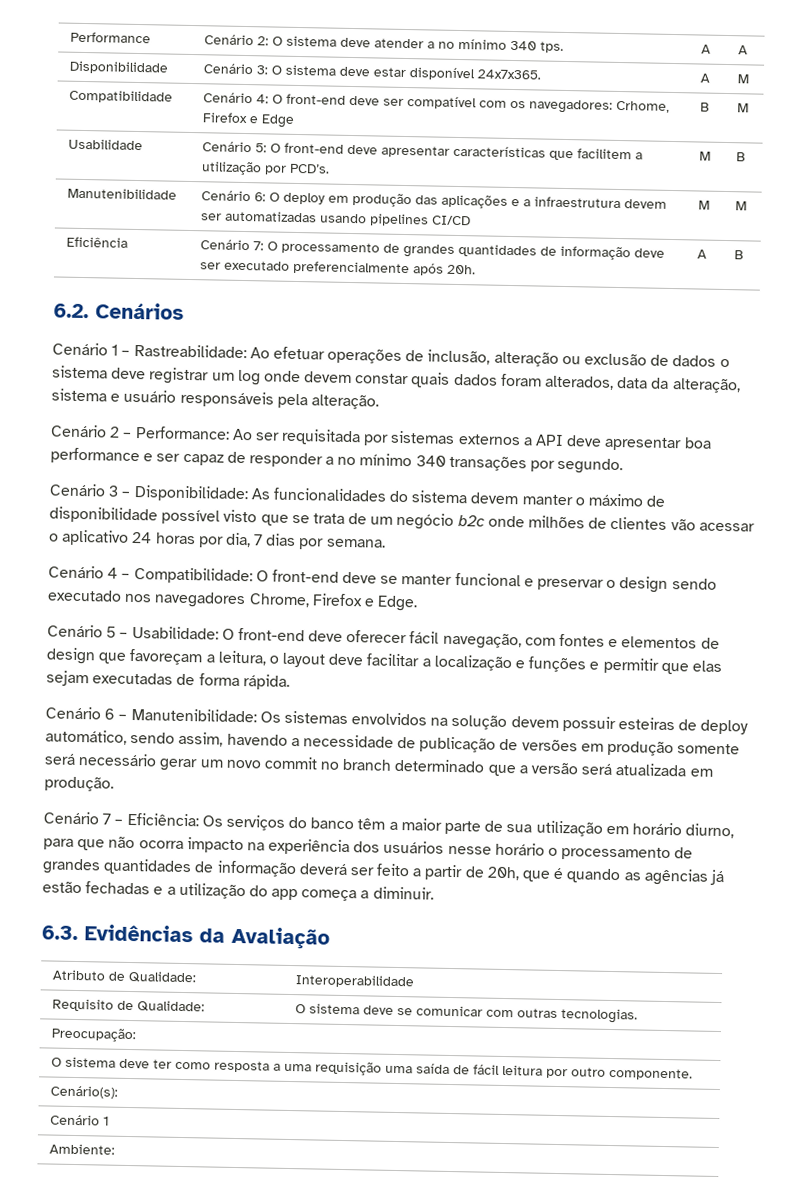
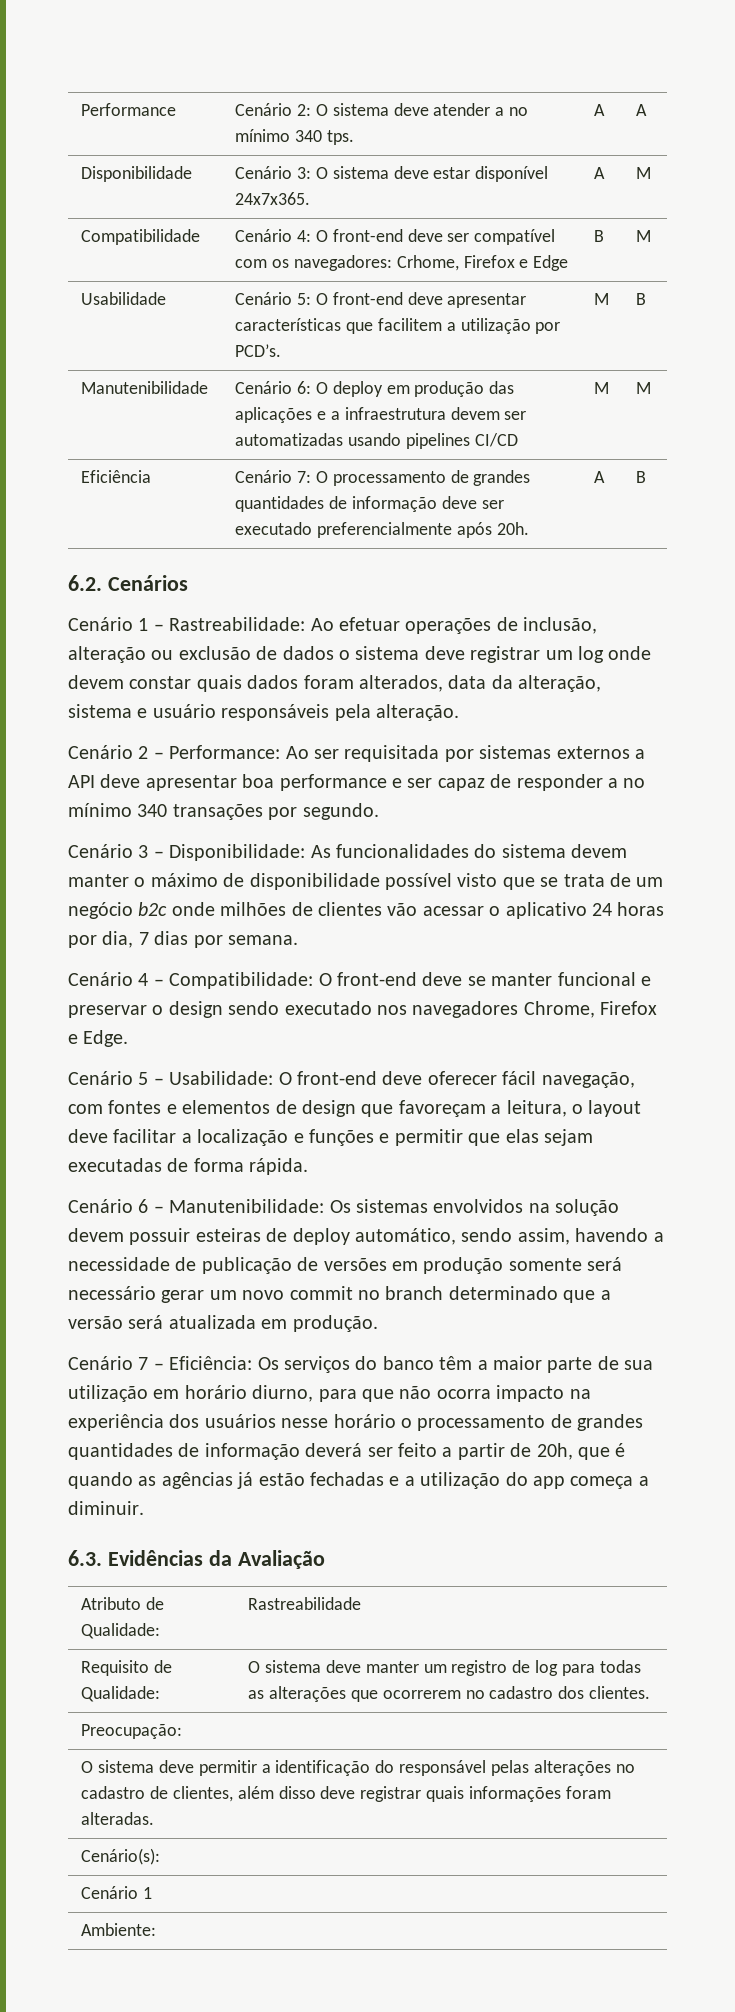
- Atributo de Qualidade: | Interoperabilidade
+ Atributo de Qualidade: | Rastreabilidade
- Requisito de Qualidade: | O sistema deve se comunicar com outras tecnologias.
+ Requisito de Qualidade: | O sistema deve manter um registro de log para todas as alterações que ocorrerem no cadastro dos clientes.
  Preocupação:
- O sistema deve ter como resposta a uma requisição uma saída de fácil leitura por outro componente.
+ O sistema deve permitir a identificação do responsável pelas alterações no cadastro de clientes, além disso deve registrar quais informações foram alteradas.

